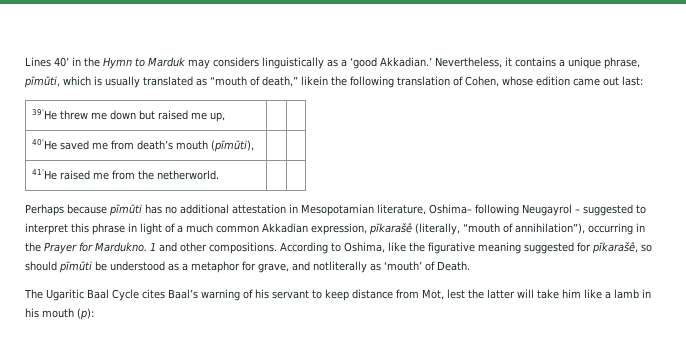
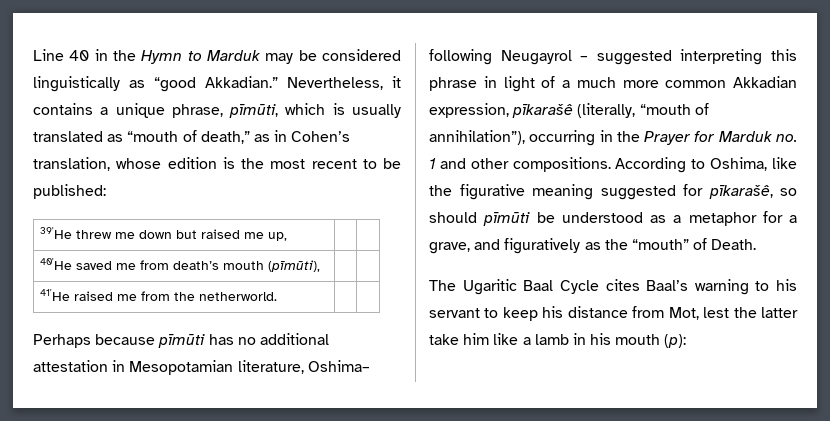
- Lines 40’ in the Hymn to Marduk may considers linguistically as a ‘good Akkadian.’
+ Line 40 in the Hymn to Marduk may be considered linguistically as “good Akkadian.”
- Nevertheless, it contains a unique phrase, pīmūti, which is usually translated as “mouth of death,” likein the following translation of Cohen, whose edition came out last:
+ Nevertheless, it contains a unique phrase, pīmūti, which is usually translated as “mouth of death,” as in Cohen’s translation, whose edition is the most recent to be published:
- Perhaps because pīmūti has no additional attestation in Mesopotamian literature, Oshima– following Neugayrol – suggested to interpret this phrase in light of a much common Akkadian expression, pīkarašê (literally, “mouth of annihilation”), occurring in the Prayer for Mardukno. 1 and other compositions.
+ Perhaps because pīmūti has no additional attestation in Mesopotamian literature, Oshima– following Neugayrol – suggested interpreting this phrase in light of a much more common Akkadian expression, pīkarašê (literally, “mouth of annihilation”), occurring in the Prayer for Marduk no. 1 and other compositions.
- According to Oshima, like the figurative meaning suggested for pīkarašê, so should pīmūti be understood as a metaphor for grave, and notliterally as ‘mouth’ of Death.
+ According to Oshima, like the figurative meaning suggested for pīkarašê, so should pīmūti be understood as a metaphor for a grave, and figuratively as the “mouth” of Death.
- The Ugaritic Baal Cycle cites Baal’s warning of his servant to keep distance from Mot, lest the latter will take him like a lamb in his mouth (p):
+ The Ugaritic Baal Cycle cites Baal’s warning to his servant to keep his distance from Mot, lest the latter take him like a lamb in his mouth (p):

